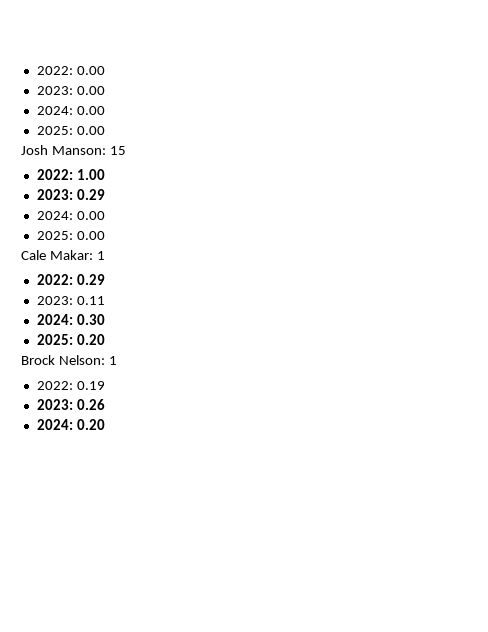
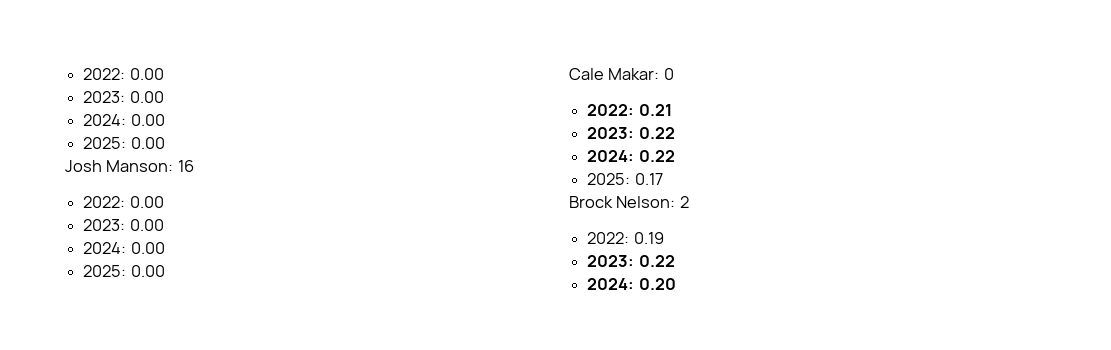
- Josh Manson: 15
- 2022: 1.00
- 2023: 0.29
+ Josh Manson: 16
+ 2022: 0.00
+ 2023: 0.00
- Cale Makar: 1
- 2022: 0.29
- 2023: 0.11
- 2024: 0.30
- 2025: 0.20
+ Cale Makar: 0
+ 2022: 0.21
+ 2023: 0.22
+ 2024: 0.22
+ 2025: 0.17
- Brock Nelson: 1
+ Brock Nelson: 2
  2022: 0.19
- 2023: 0.26
+ 2023: 0.22

